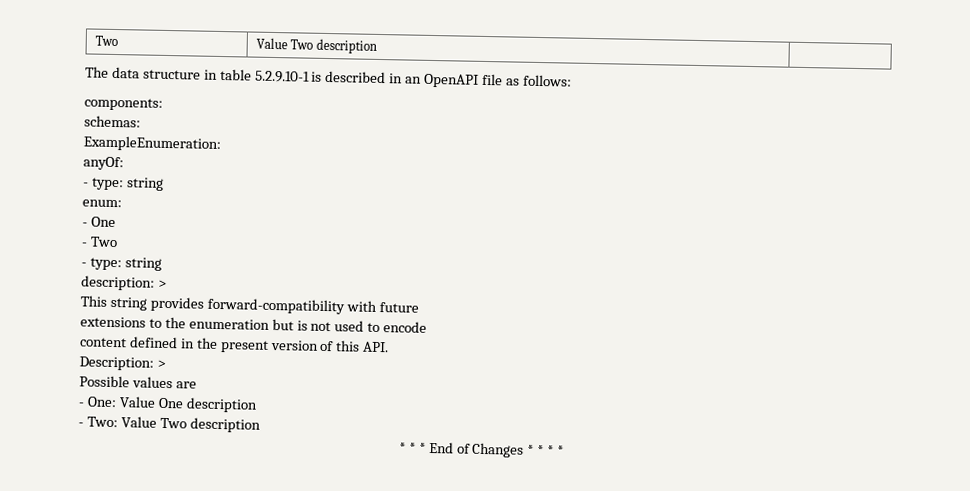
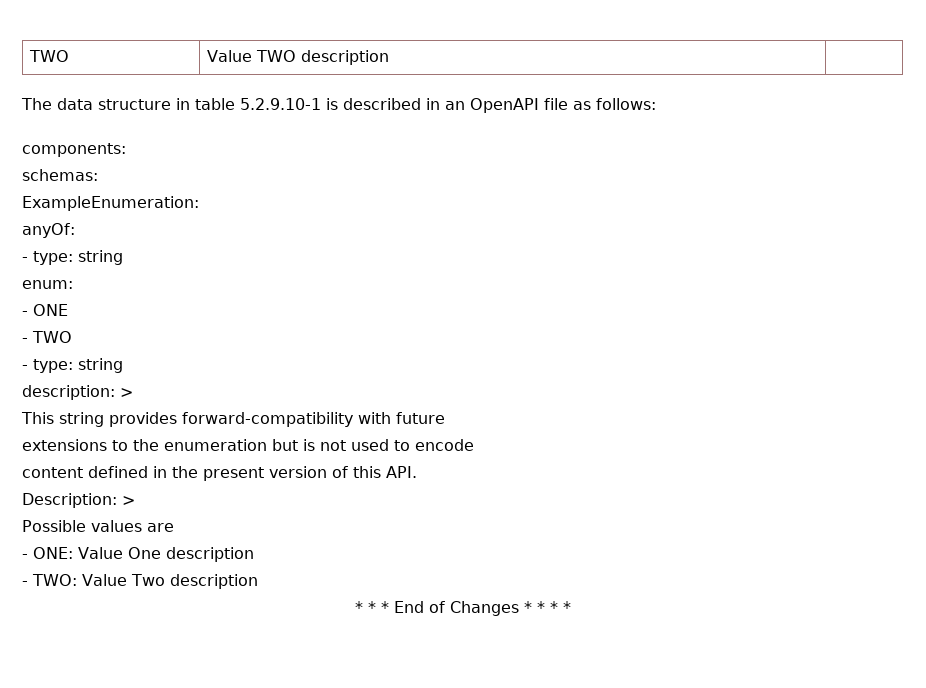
- Two | Value Two description |
+ TWO | Value TWO description |
- - One
- - Two
+ - ONE
+ - TWO
- - One: Value One description
+ - ONE: Value One description
- - Two: Value Two description
+ - TWO: Value Two description

